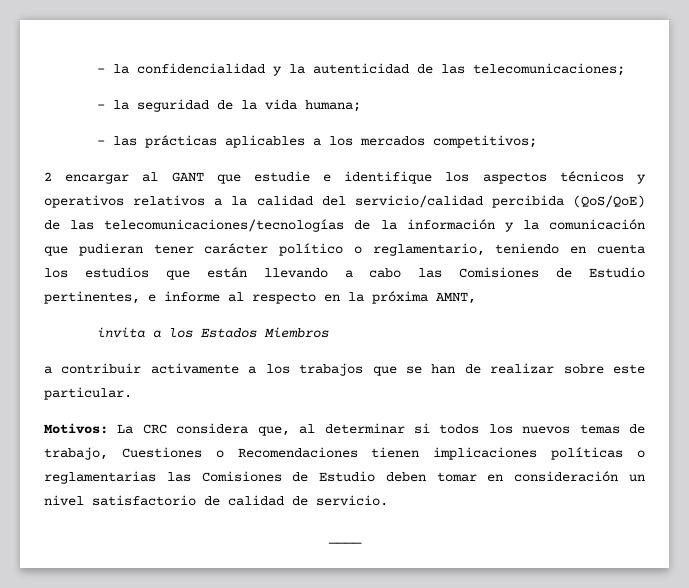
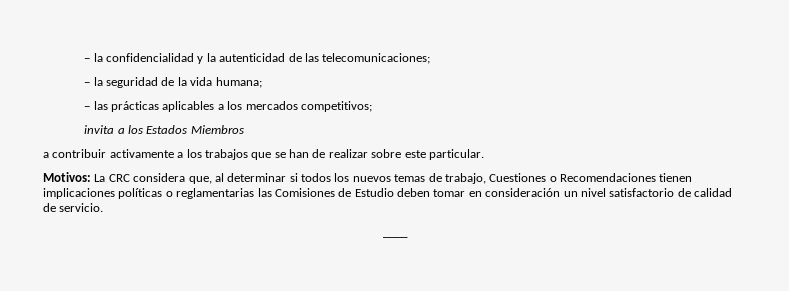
- 2 encargar al GANT que estudie e identifique los aspectos técnicos y operativos relativos a la calidad del servicio/calidad percibida (QoS/QoE) de las telecomunicaciones/tecnologías de la información y la comunicación que pudieran tener carácter político o reglamentario, teniendo en cuenta los estudios que están llevando a cabo las Comisiones de Estudio pertinentes, e informe al respecto en la próxima AMNT,

